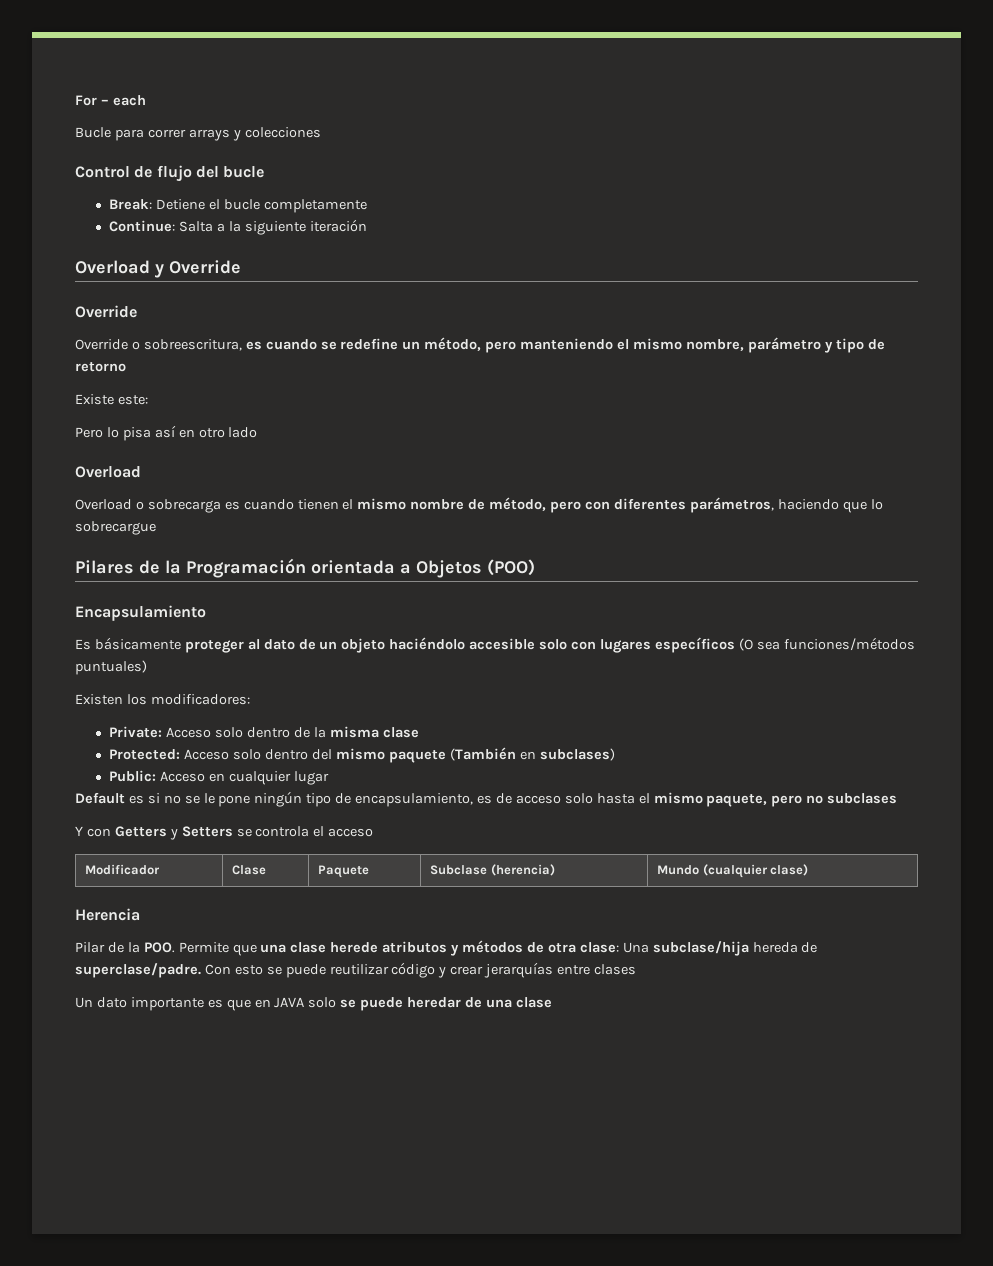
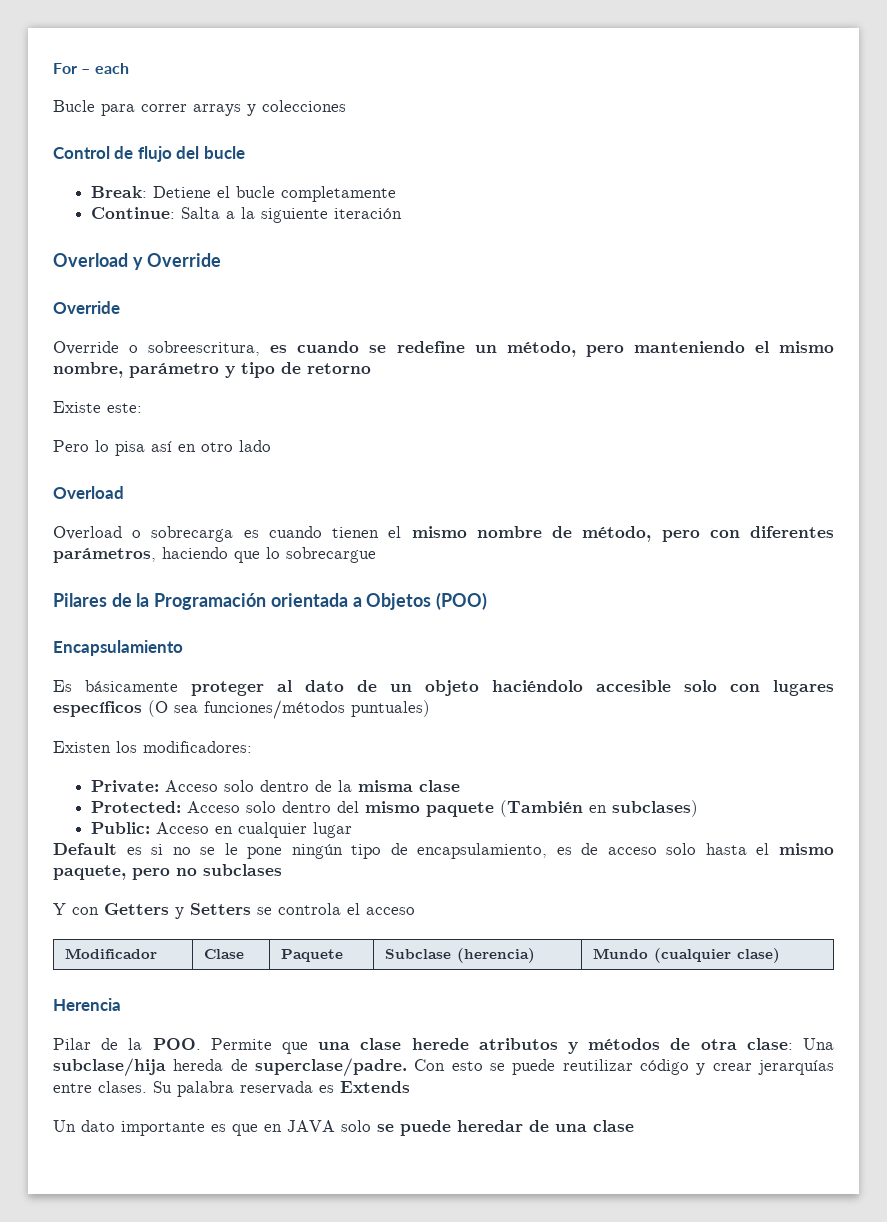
- Con esto se puede reutilizar código y crear jerarquías entre clases
+ Con esto se puede reutilizar código y crear jerarquías entre clases. Su palabra reservada es Extends

